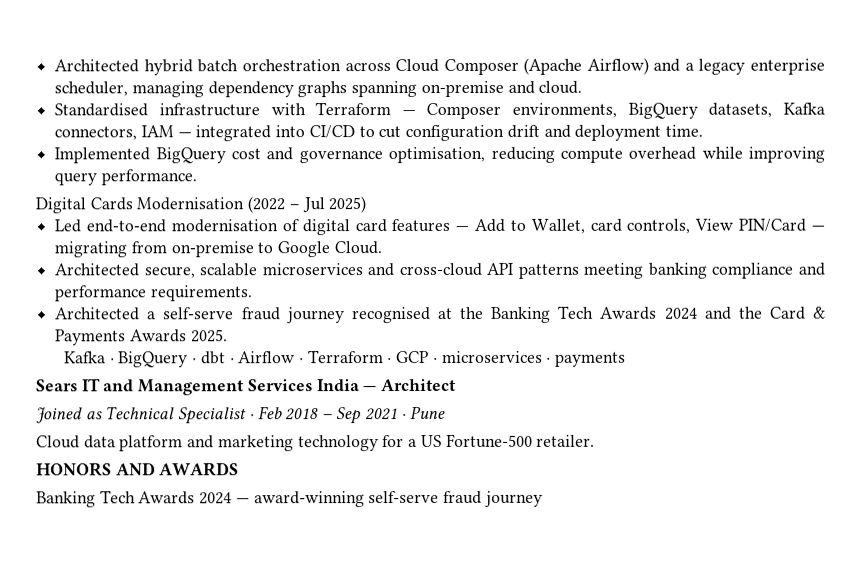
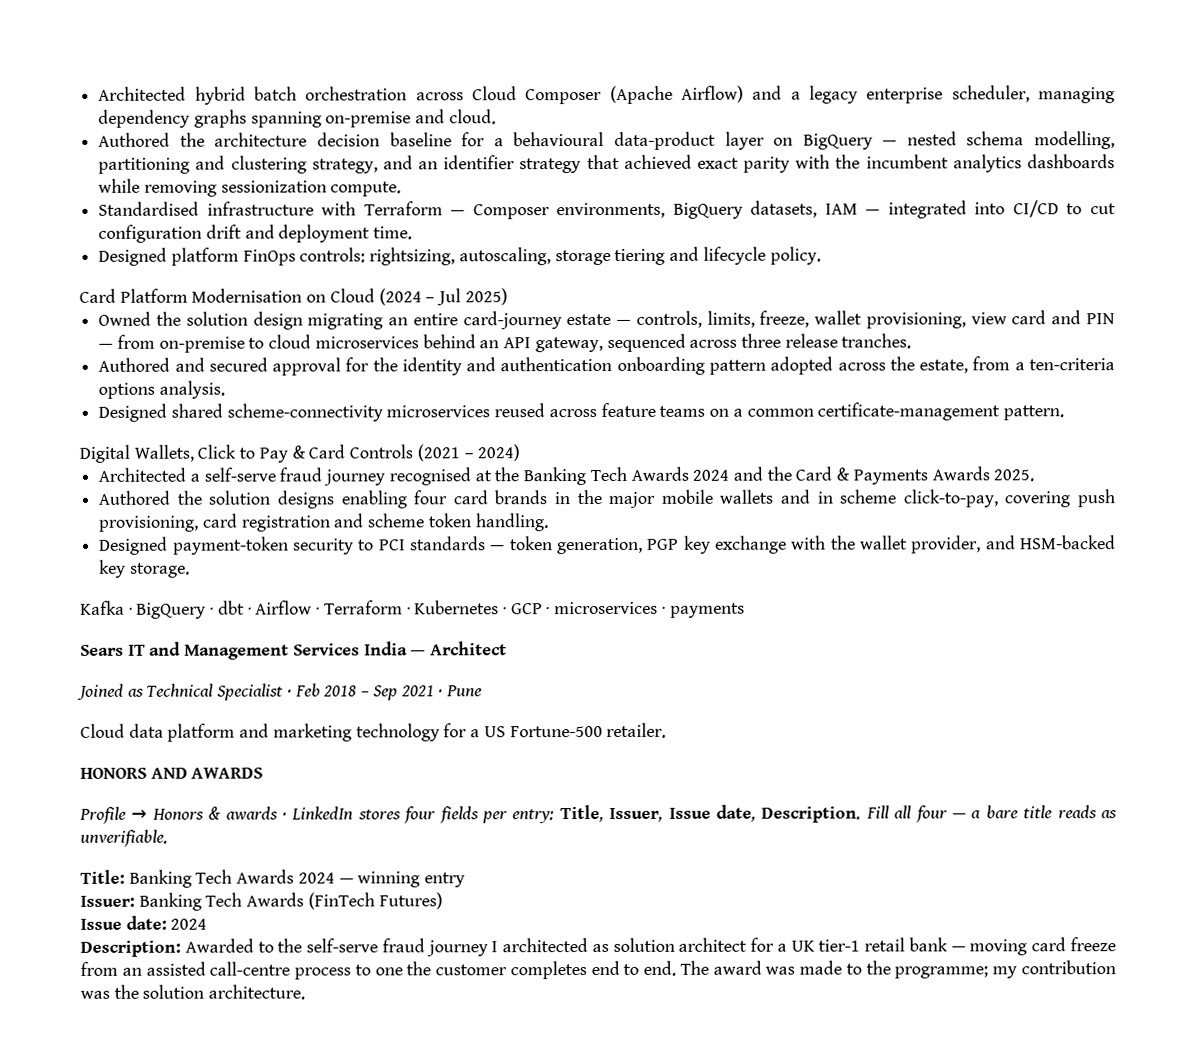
+ Authored the architecture decision baseline for a behavioural data-product layer on BigQuery — nested schema modelling, partitioning and clustering strategy, and an identifier strategy that achieved exact parity with the incumbent analytics dashboards while removing sessionization compute.
- Standardised infrastructure with Terraform — Composer environments, BigQuery datasets, Kafka connectors, IAM — integrated into CI/CD to cut configuration drift and deployment time.
+ Standardised infrastructure with Terraform — Composer environments, BigQuery datasets, IAM — integrated into CI/CD to cut configuration drift and deployment time.
- Implemented BigQuery cost and governance optimisation, reducing compute overhead while improving query performance.
- Digital Cards Modernisation (2022 – Jul 2025)
- Led end-to-end modernisation of digital card features — Add to Wallet, card controls, View PIN/Card — migrating from on-premise to Google Cloud.
- Architected secure, scalable microservices and cross-cloud API patterns meeting banking compliance and performance requirements.
+ Designed platform FinOps controls: rightsizing, autoscaling, storage tiering and lifecycle policy.
+ Card Platform Modernisation on Cloud (2024 – Jul 2025)
+ Owned the solution design migrating an entire card-journey estate — controls, limits, freeze, wallet provisioning, view card and PIN — from on-premise to cloud microservices behind an API gateway, sequenced across three release tranches.
+ Authored and secured approval for the identity and authentication onboarding pattern adopted across the estate, from a ten-criteria options analysis.
+ Designed shared scheme-connectivity microservices reused across feature teams on a common certificate-management pattern.
+ Digital Wallets, Click to Pay & Card Controls (2021 – 2024)
+ Authored the solution designs enabling four card brands in the major mobile wallets and in scheme click-to-pay, covering push provisioning, card registration and scheme token handling.
+ Designed payment-token security to PCI standards — token generation, PGP key exchange with the wallet provider, and HSM-backed key storage.
- Kafka · BigQuery · dbt · Airflow · Terraform · GCP · microservices · payments
+ Kafka · BigQuery · dbt · Airflow · Terraform · Kubernetes · GCP · microservices · payments
- Banking Tech Awards 2024 — award-winning self-serve fraud journey
+ Profile → Honors & awards · LinkedIn stores four fields per entry: Title, Issuer, Issue date, Description. Fill all four — a bare title reads as unverifiable.
+ Title: Banking Tech Awards 2024 — winning entry
+ Issuer: Banking Tech Awards (FinTech Futures)
+ Issue date: 2024
+ Description: Awarded to the self-serve fraud journey I architected as solution architect for a UK tier-1 retail bank — moving card freeze from an assisted call-centre process to one the customer completes end to end. The award was made to the programme; my contribution was the solution architecture.

